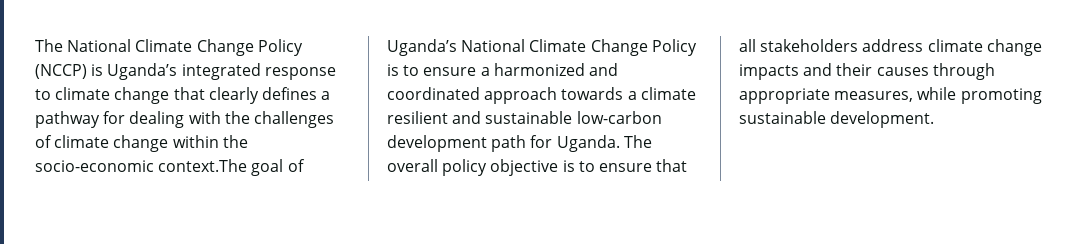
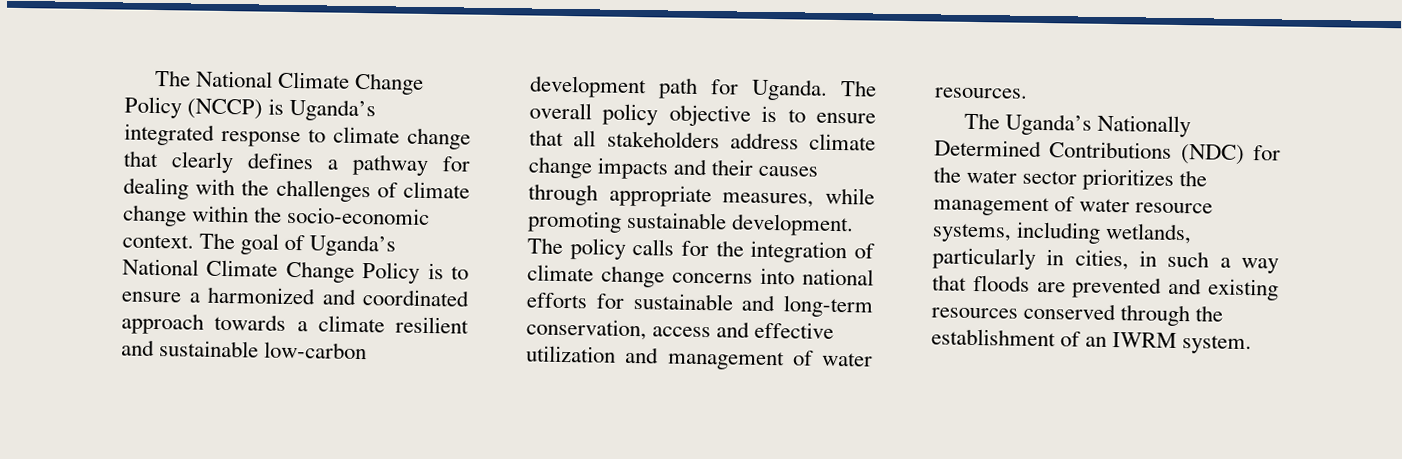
- The National Climate Change Policy (NCCP) is Uganda’s integrated response to climate change that clearly defines a pathway for dealing with the challenges of climate change within the socio-economic context.The goal of Uganda’s National Climate Change Policy is to ensure a harmonized and coordinated approach towards a climate resilient and sustainable low-carbon development path for Uganda.
+ The National Climate Change Policy (NCCP) is Uganda’s integrated response to climate change that clearly defines a pathway for dealing with the challenges of climate change within the socio-economic context. The goal of Uganda’s National Climate Change Policy is to ensure a harmonized and coordinated approach towards a climate resilient and sustainable low-carbon development path for Uganda.
+ The policy calls for the integration of climate change concerns into national efforts for sustainable and long-term conservation, access and effective utilization and management of water resources.
+ The Uganda’s Nationally Determined Contributions (NDC) for the water sector prioritizes the management of water resource systems, including wetlands, particularly in cities, in such a way that floods are prevented and existing resources conserved through the establishment of an IWRM system.

